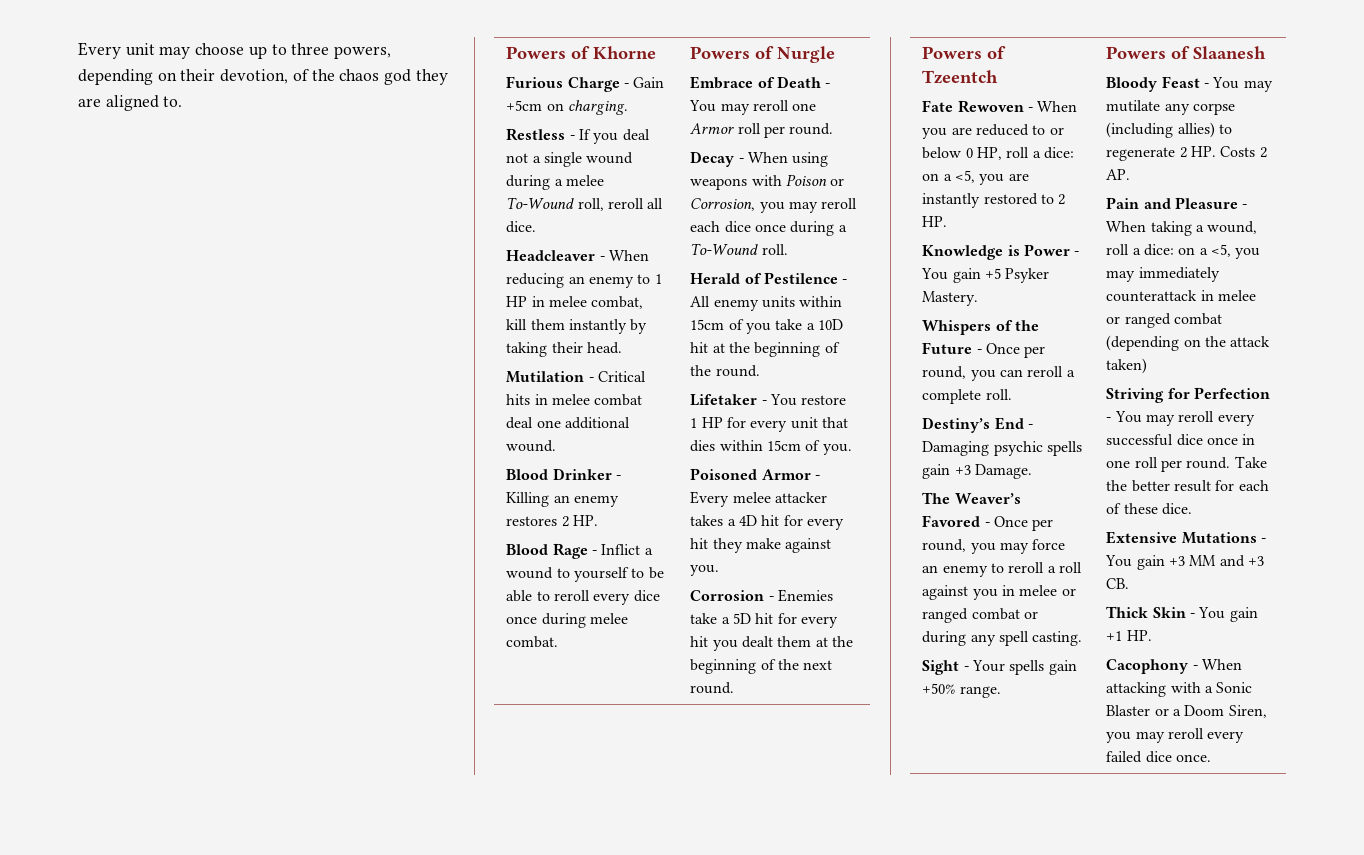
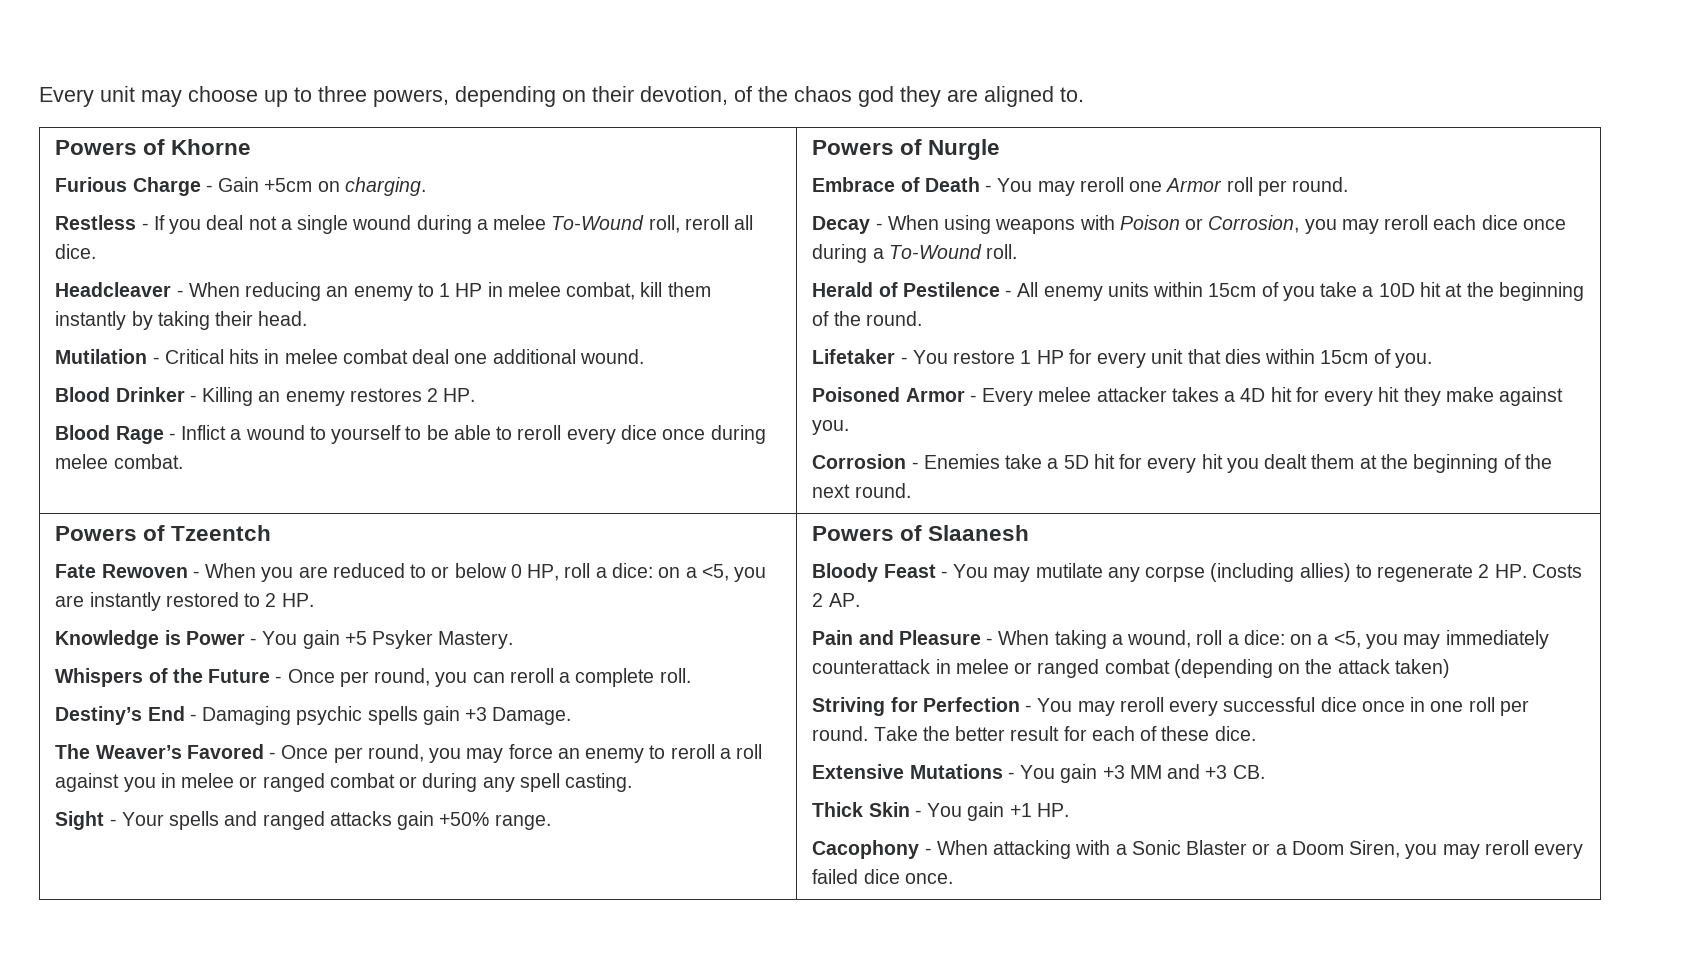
- Sight - Your spells gain +50% range.
+ Sight - Your spells and ranged attacks gain +50% range.

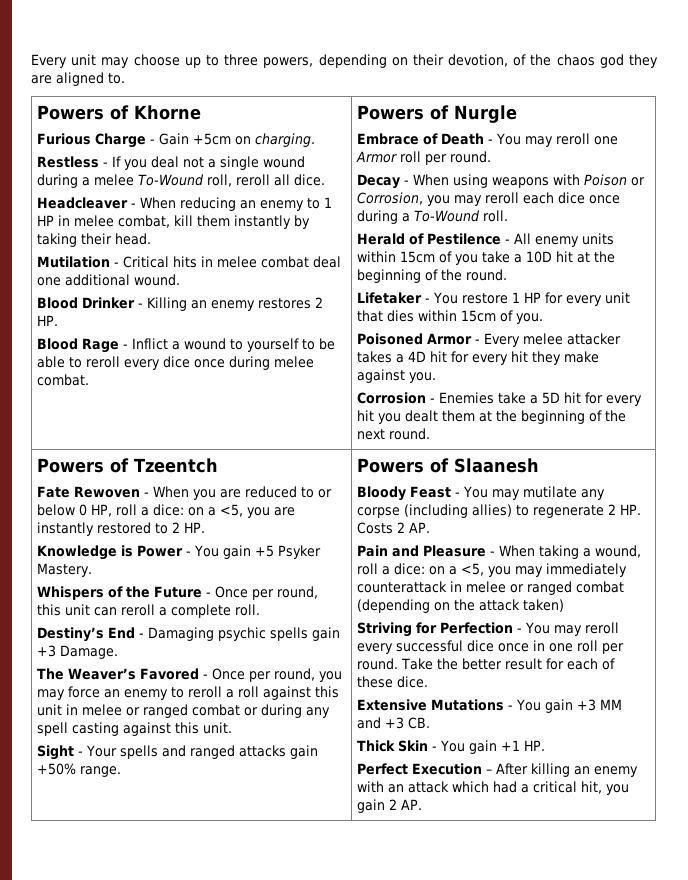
- Whispers of the Future - Once per round, you can reroll a complete roll.
+ Whispers of the Future - Once per round, this unit can reroll a complete roll.
- The Weaver’s Favored - Once per round, you may force an enemy to reroll a roll against you in melee or ranged combat or during any spell casting.
+ The Weaver’s Favored - Once per round, you may force an enemy to reroll a roll against this unit in melee or ranged combat or during any spell casting against this unit.
- Cacophony - When attacking with a Sonic Blaster or a Doom Siren, you may reroll every failed dice once.
+ Perfect Execution – After killing an enemy with an attack which had a critical hit, you gain 2 AP.

